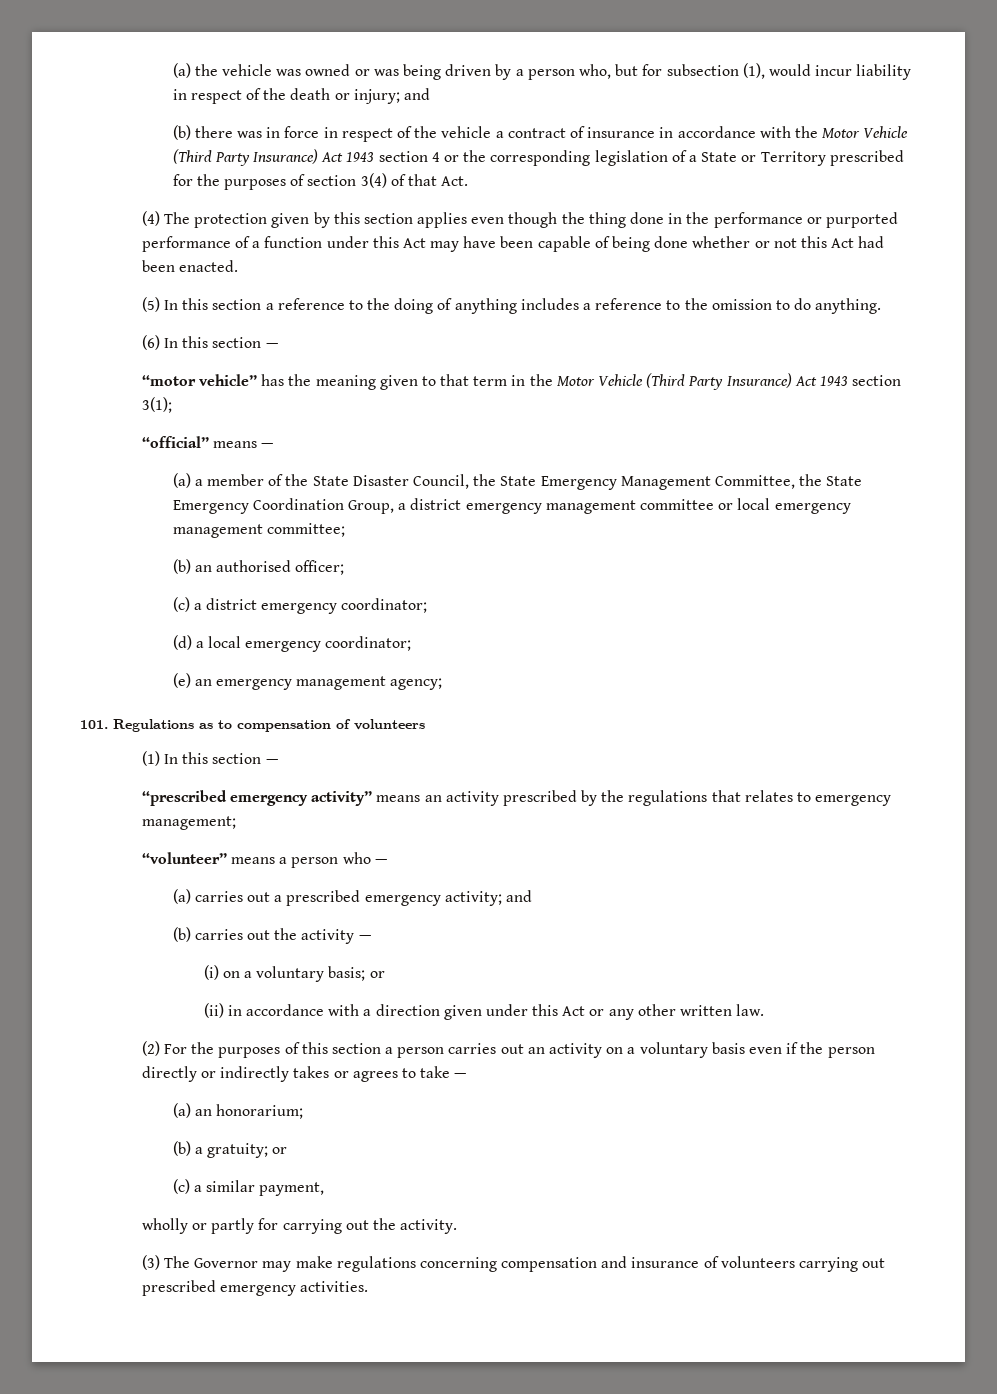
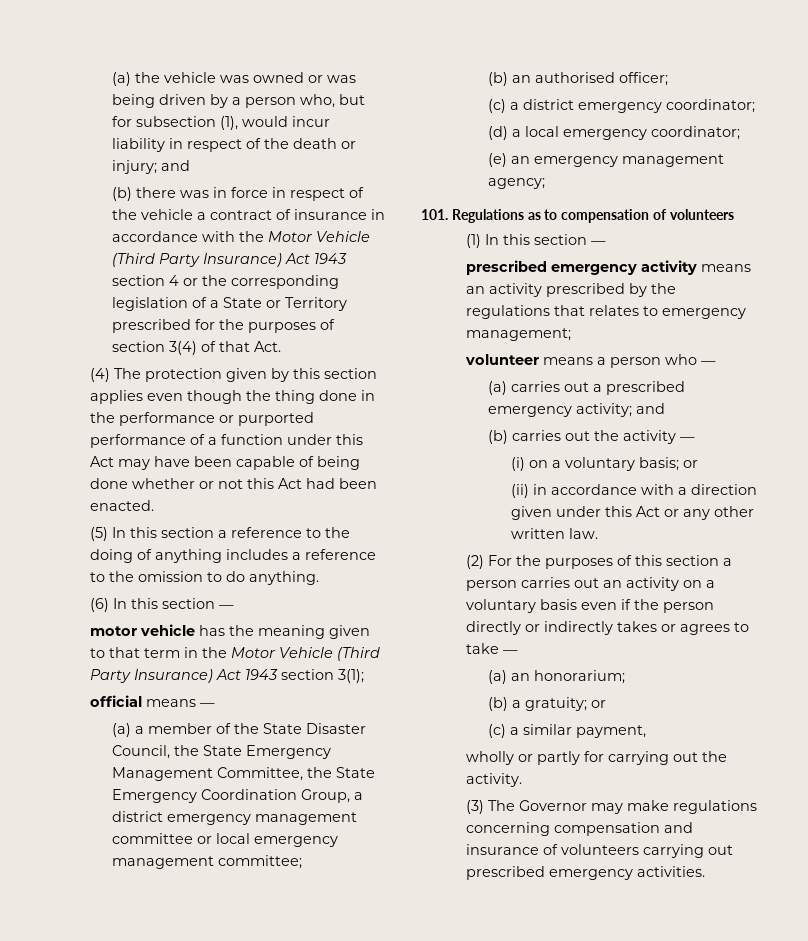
- “motor vehicle” has the meaning given to that term in the Motor Vehicle (Third Party Insurance) Act 1943 section 3(1);
+ motor vehicle has the meaning given to that term in the Motor Vehicle (Third Party Insurance) Act 1943 section 3(1);
- “official” means —
+ official means —
- “prescribed emergency activity” means an activity prescribed by the regulations that relates to emergency management;
+ prescribed emergency activity means an activity prescribed by the regulations that relates to emergency management;
- “volunteer” means a person who —
+ volunteer means a person who —

